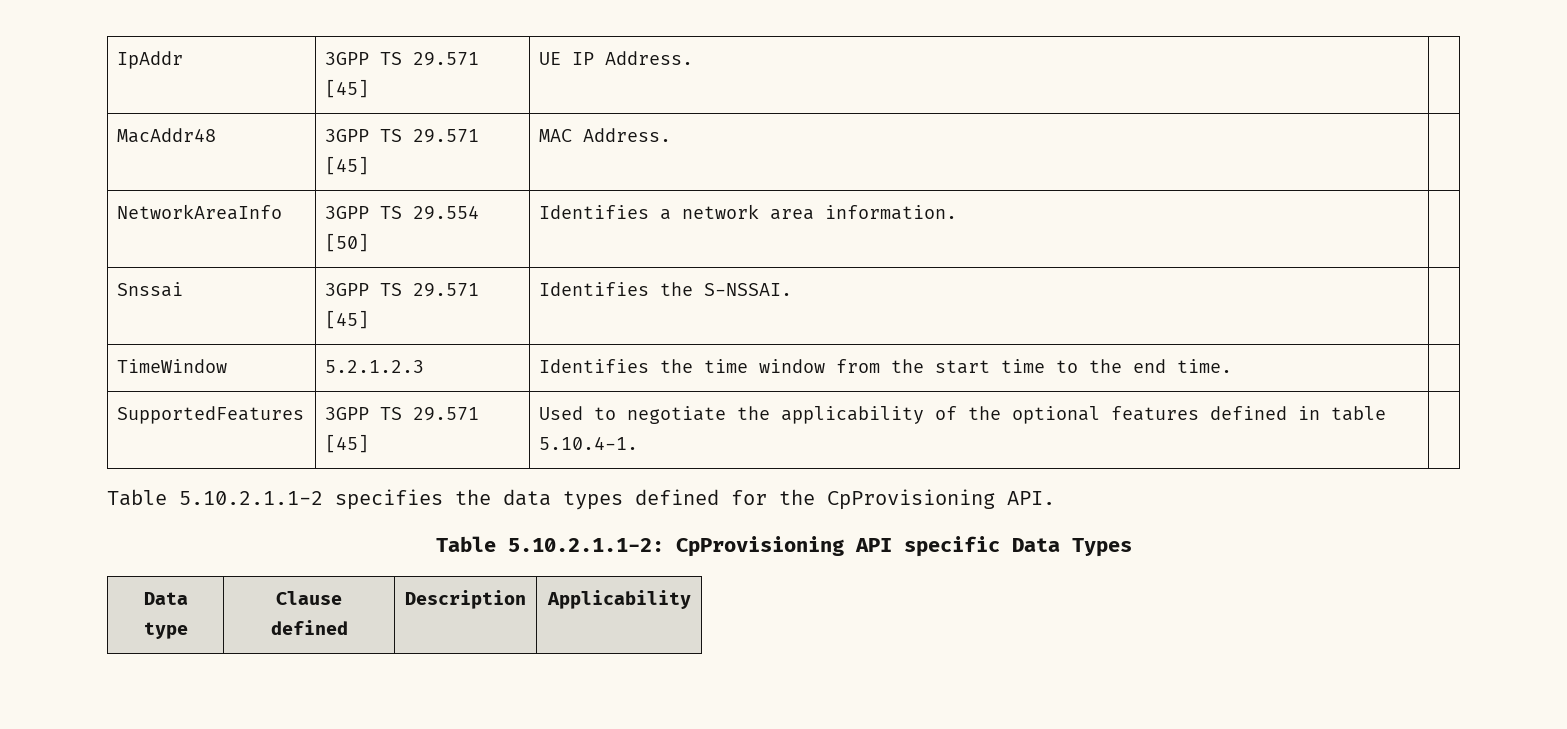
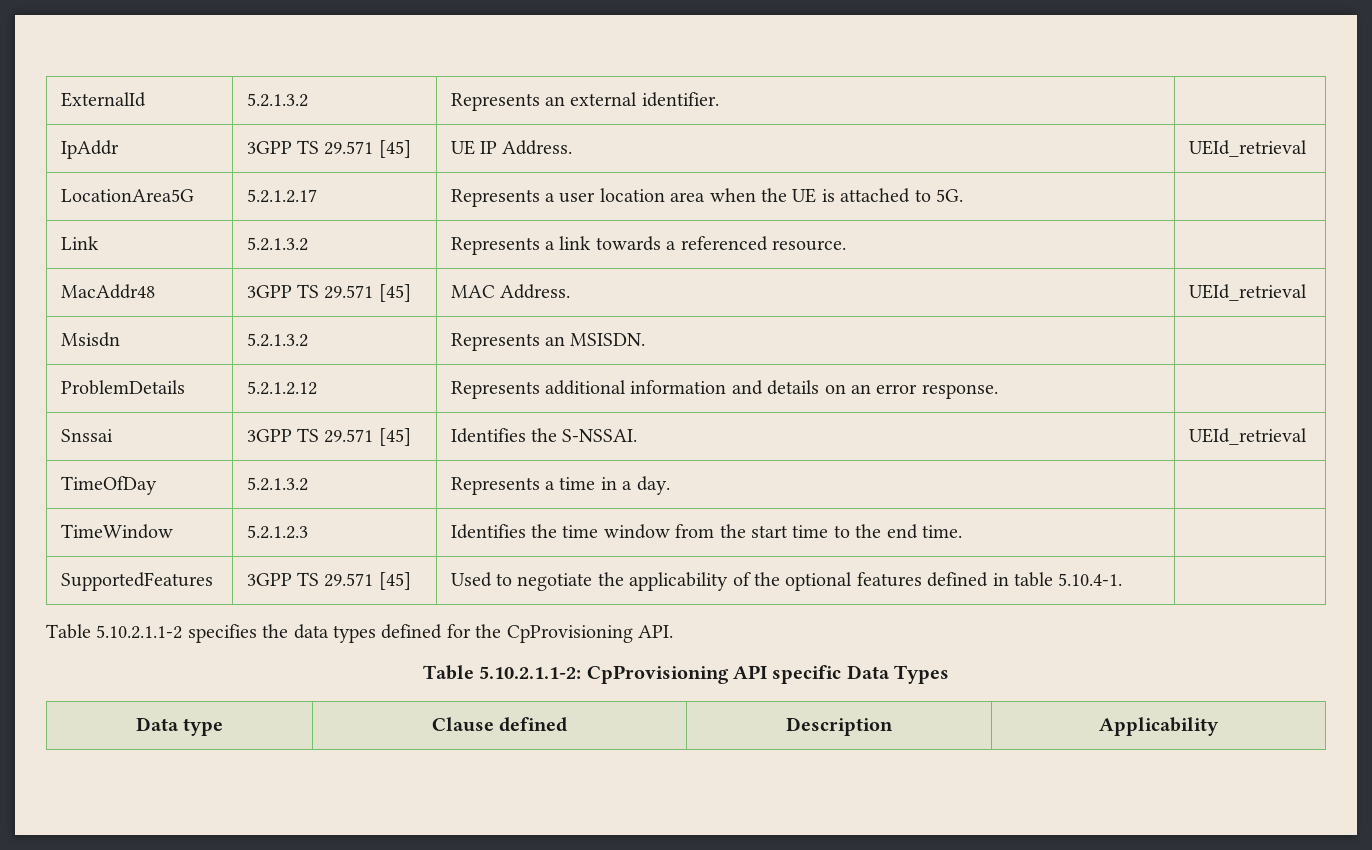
+ ExternalId | 5.2.1.3.2 | Represents an external identifier. |
- IpAddr | 3GPP TS 29.571 [45] | UE IP Address. |
+ IpAddr | 3GPP TS 29.571 [45] | UE IP Address. | UEId_retrieval
+ LocationArea5G | 5.2.1.2.17 | Represents a user location area when the UE is attached to 5G. |
+ Link | 5.2.1.3.2 | Represents a link towards a referenced resource. |
- MacAddr48 | 3GPP TS 29.571 [45] | MAC Address. |
- NetworkAreaInfo | 3GPP TS 29.554 [50] | Identifies a network area information. |
+ MacAddr48 | 3GPP TS 29.571 [45] | MAC Address. | UEId_retrieval
+ Msisdn | 5.2.1.3.2 | Represents an MSISDN. |
+ ProblemDetails | 5.2.1.2.12 | Represents additional information and details on an error response. |
- Snssai | 3GPP TS 29.571 [45] | Identifies the S-NSSAI. |
+ Snssai | 3GPP TS 29.571 [45] | Identifies the S-NSSAI. | UEId_retrieval
+ TimeOfDay | 5.2.1.3.2 | Represents a time in a day. |

